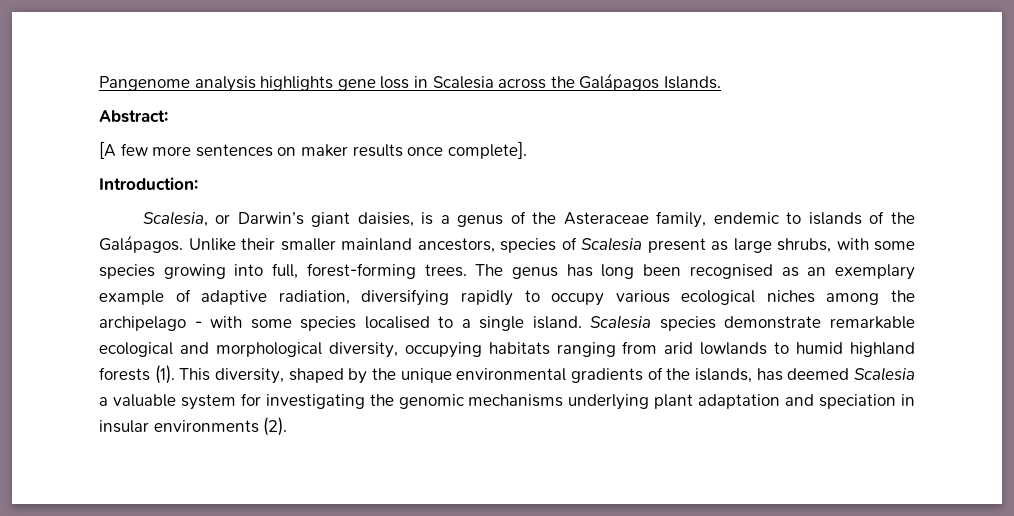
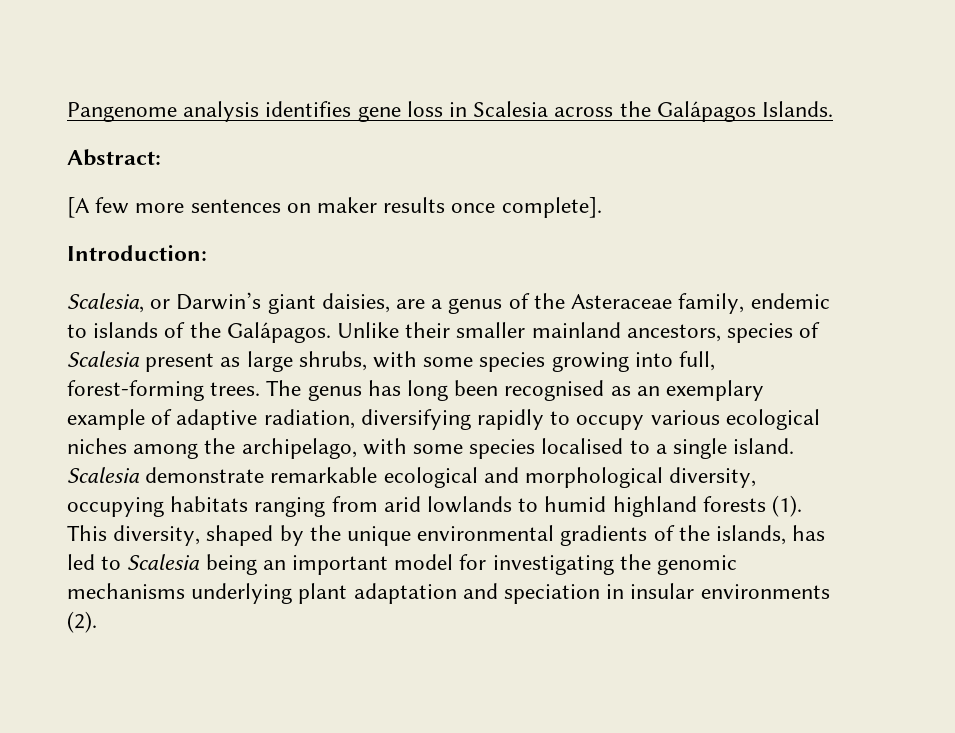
- Pangenome analysis highlights gene loss in Scalesia across the Galápagos Islands.
+ Pangenome analysis identifies gene loss in Scalesia across the Galápagos Islands.
- Scalesia, or Darwin’s giant daisies, is a genus of the Asteraceae family, endemic to islands of the Galápagos.
+ Scalesia, or Darwin’s giant daisies, are a genus of the Asteraceae family, endemic to islands of the Galápagos.
- The genus has long been recognised as an exemplary example of adaptive radiation, diversifying rapidly to occupy various ecological niches among the archipelago - with some species localised to a single island.
+ The genus has long been recognised as an exemplary example of adaptive radiation, diversifying rapidly to occupy various ecological niches among the archipelago, with some species localised to a single island.
- Scalesia species demonstrate remarkable ecological and morphological diversity, occupying habitats ranging from arid lowlands to humid highland forests (1).
+ Scalesia demonstrate remarkable ecological and morphological diversity, occupying habitats ranging from arid lowlands to humid highland forests (1).
- This diversity, shaped by the unique environmental gradients of the islands, has deemed Scalesia a valuable system for investigating the genomic mechanisms underlying plant adaptation and speciation in insular environments (2).
+ This diversity, shaped by the unique environmental gradients of the islands, has led to Scalesia being an important model for investigating the genomic mechanisms underlying plant adaptation and speciation in insular environments (2).

